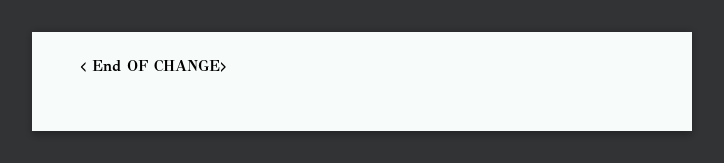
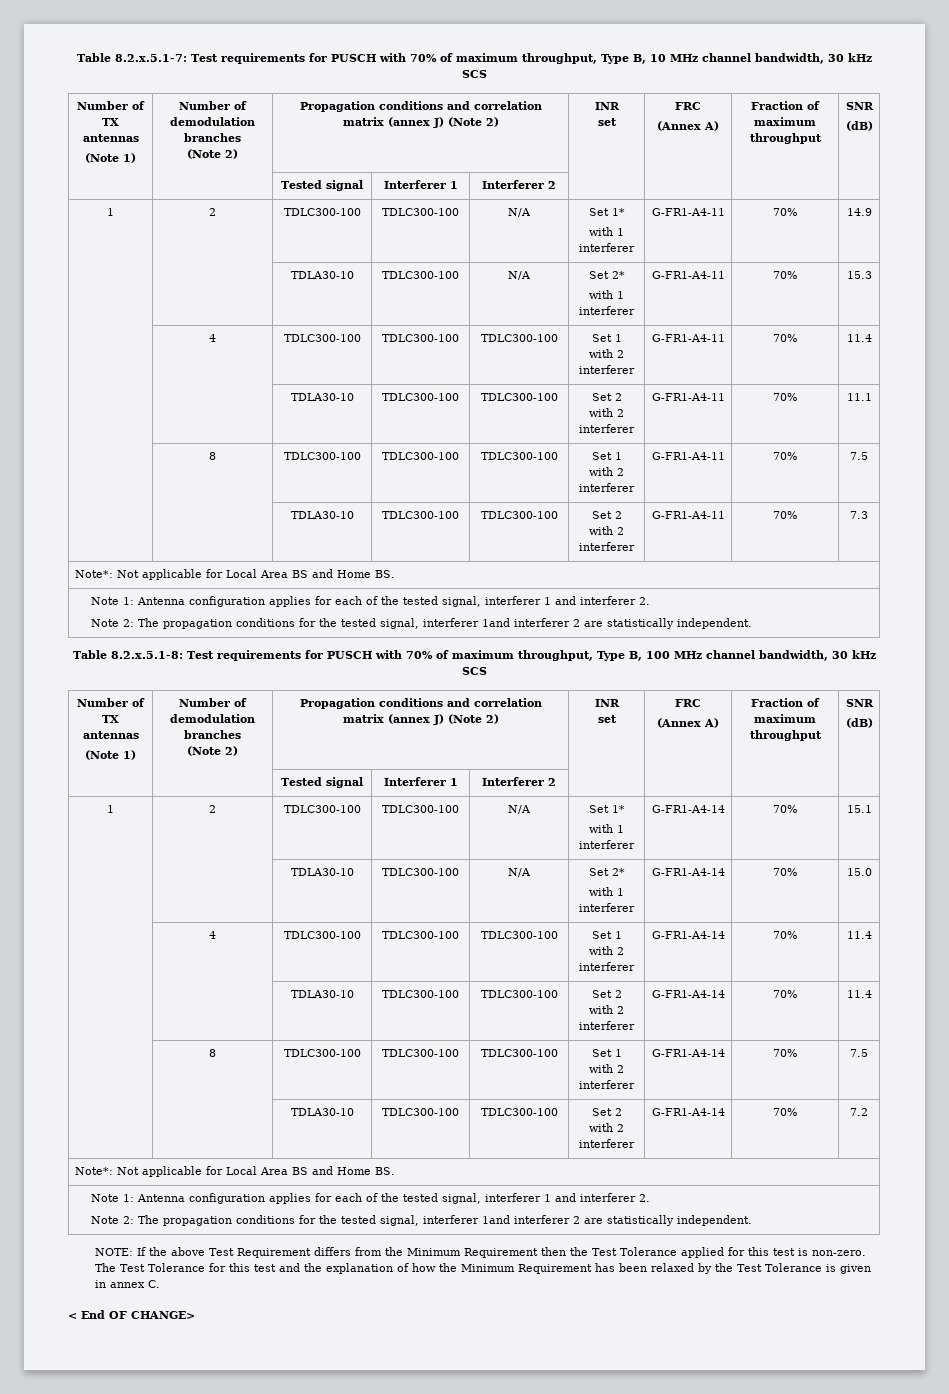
+ Table 8.2.x.5.1-7: Test requirements for PUSCH with 70% of maximum throughput, Type B, 10 MHz channel bandwidth, 30 kHz SCS
+ Number of TX antennas
+ (Note 1) | Number of demodulation branches
+ (Note 2) | Propagation conditions and correlation matrix (annex J) (Note 2) | INR
+ set | FRC
+ (Annex A) | Fraction of maximum throughput | SNR
+ (dB)
+ | | Tested signal | Interferer 1 | Interferer 2 | | | |
+ 1 | 2 | TDLC300-100 | TDLC300-100 | N/A | Set 1*
+ with 1 interferer | G-FR1-A4-11 | 70% | 14.9
+ | | TDLA30-10 | TDLC300-100 | N/A | Set 2*
+ with 1 interferer | G-FR1-A4-11 | 70% | 15.3
+ | 4 | TDLC300-100 | TDLC300-100 | TDLC300-100 | Set 1
+ with 2 interferer | G-FR1-A4-11 | 70% | 11.4
+ | | TDLA30-10 | TDLC300-100 | TDLC300-100 | Set 2
+ with 2 interferer | G-FR1-A4-11 | 70% | 11.1
+ | 8 | TDLC300-100 | TDLC300-100 | TDLC300-100 | Set 1
+ with 2 interferer | G-FR1-A4-11 | 70% | 7.5
+ | | TDLA30-10 | TDLC300-100 | TDLC300-100 | Set 2
+ with 2 interferer | G-FR1-A4-11 | 70% | 7.3
+ Note*: Not applicable for Local Area BS and Home BS.
+ Note 1: Antenna configuration applies for each of the tested signal, interferer 1 and interferer 2.
+ Note 2: The propagation conditions for the tested signal, interferer 1and interferer 2 are statistically independent.
+ Table 8.2.x.5.1-8: Test requirements for PUSCH with 70% of maximum throughput, Type B, 100 MHz channel bandwidth, 30 kHz SCS
+ Number of TX antennas
+ (Note 1) | Number of demodulation branches
+ (Note 2) | Propagation conditions and correlation matrix (annex J) (Note 2) | INR
+ set | FRC
+ (Annex A) | Fraction of maximum throughput | SNR
+ (dB)
+ | | Tested signal | Interferer 1 | Interferer 2 | | | |
+ 1 | 2 | TDLC300-100 | TDLC300-100 | N/A | Set 1*
+ with 1 interferer | G-FR1-A4-14 | 70% | 15.1
+ | | TDLA30-10 | TDLC300-100 | N/A | Set 2*
+ with 1 interferer | G-FR1-A4-14 | 70% | 15.0
+ | 4 | TDLC300-100 | TDLC300-100 | TDLC300-100 | Set 1
+ with 2 interferer | G-FR1-A4-14 | 70% | 11.4
+ | | TDLA30-10 | TDLC300-100 | TDLC300-100 | Set 2
+ with 2 interferer | G-FR1-A4-14 | 70% | 11.4
+ | 8 | TDLC300-100 | TDLC300-100 | TDLC300-100 | Set 1
+ with 2 interferer | G-FR1-A4-14 | 70% | 7.5
+ | | TDLA30-10 | TDLC300-100 | TDLC300-100 | Set 2
+ with 2 interferer | G-FR1-A4-14 | 70% | 7.2
+ Note*: Not applicable for Local Area BS and Home BS.
+ Note 1: Antenna configuration applies for each of the tested signal, interferer 1 and interferer 2.
+ Note 2: The propagation conditions for the tested signal, interferer 1and interferer 2 are statistically independent.
+ NOTE: If the above Test Requirement differs from the Minimum Requirement then the Test Tolerance applied for this test is non-zero. The Test Tolerance for this test and the explanation of how the Minimum Requirement has been relaxed by the Test Tolerance is given in annex C.

